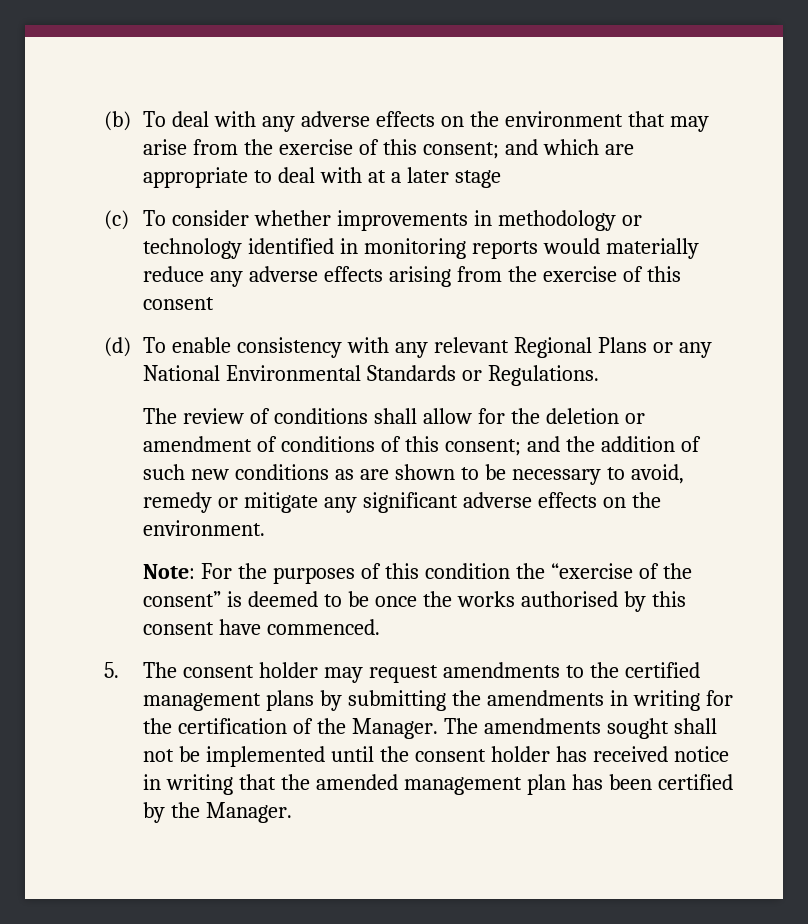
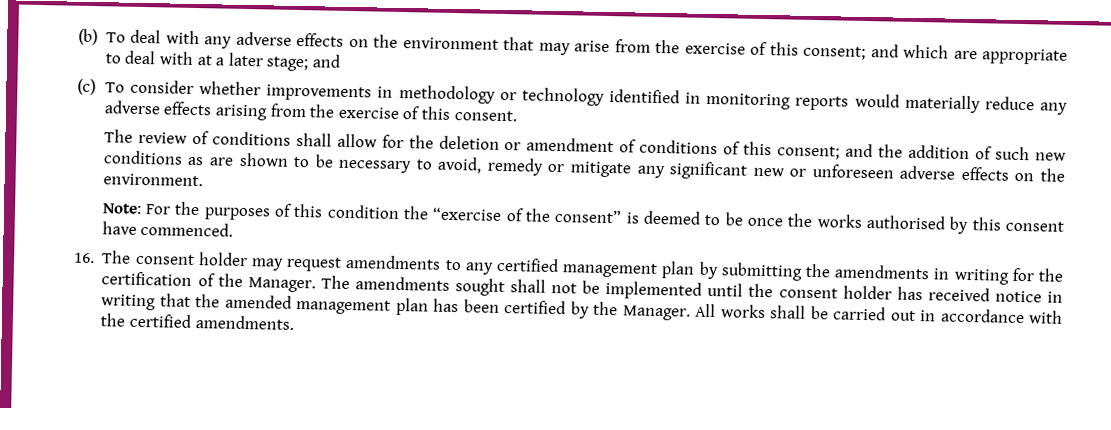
- (b) To deal with any adverse effects on the environment that may arise from the exercise of this consent; and which are appropriate to deal with at a later stage
+ (b) To deal with any adverse effects on the environment that may arise from the exercise of this consent; and which are appropriate to deal with at a later stage; and
- (c) To consider whether improvements in methodology or technology identified in monitoring reports would materially reduce any adverse effects arising from the exercise of this consent
- (d) To enable consistency with any relevant Regional Plans or any National Environmental Standards or Regulations.
+ (c) To consider whether improvements in methodology or technology identified in monitoring reports would materially reduce any adverse effects arising from the exercise of this consent.
- The review of conditions shall allow for the deletion or amendment of conditions of this consent; and the addition of such new conditions as are shown to be necessary to avoid, remedy or mitigate any significant adverse effects on the environment.
+ The review of conditions shall allow for the deletion or amendment of conditions of this consent; and the addition of such new conditions as are shown to be necessary to avoid, remedy or mitigate any significant new or unforeseen adverse effects on the environment.
- 5. The consent holder may request amendments to the certified management plans by submitting the amendments in writing for the certification of the Manager.
+ 16. The consent holder may request amendments to any certified management plan by submitting the amendments in writing for the certification of the Manager.
+ All works shall be carried out in accordance with the certified amendments.

